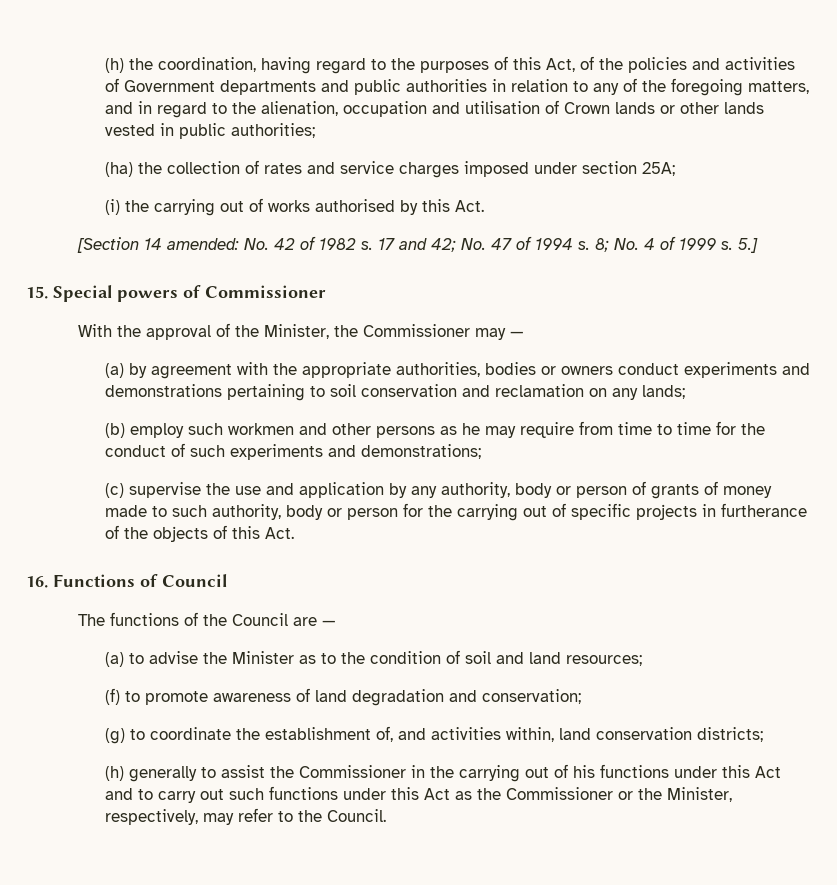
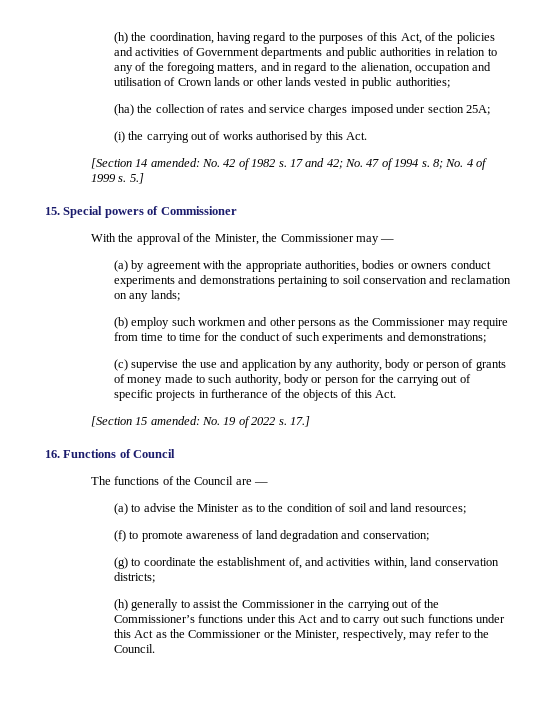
- (b) employ such workmen and other persons as he may require from time to time for the conduct of such experiments and demonstrations;
+ (b) employ such workmen and other persons as the Commissioner may require from time to time for the conduct of such experiments and demonstrations;
+ [Section 15 amended: No. 19 of 2022 s. 17.]
- (h) generally to assist the Commissioner in the carrying out of his functions under this Act and to carry out such functions under this Act as the Commissioner or the Minister, respectively, may refer to the Council.
+ (h) generally to assist the Commissioner in the carrying out of the Commissioner’s functions under this Act and to carry out such functions under this Act as the Commissioner or the Minister, respectively, may refer to the Council.

